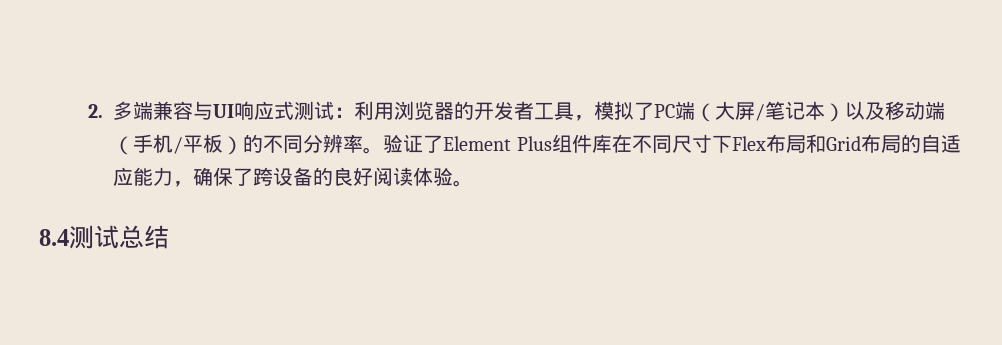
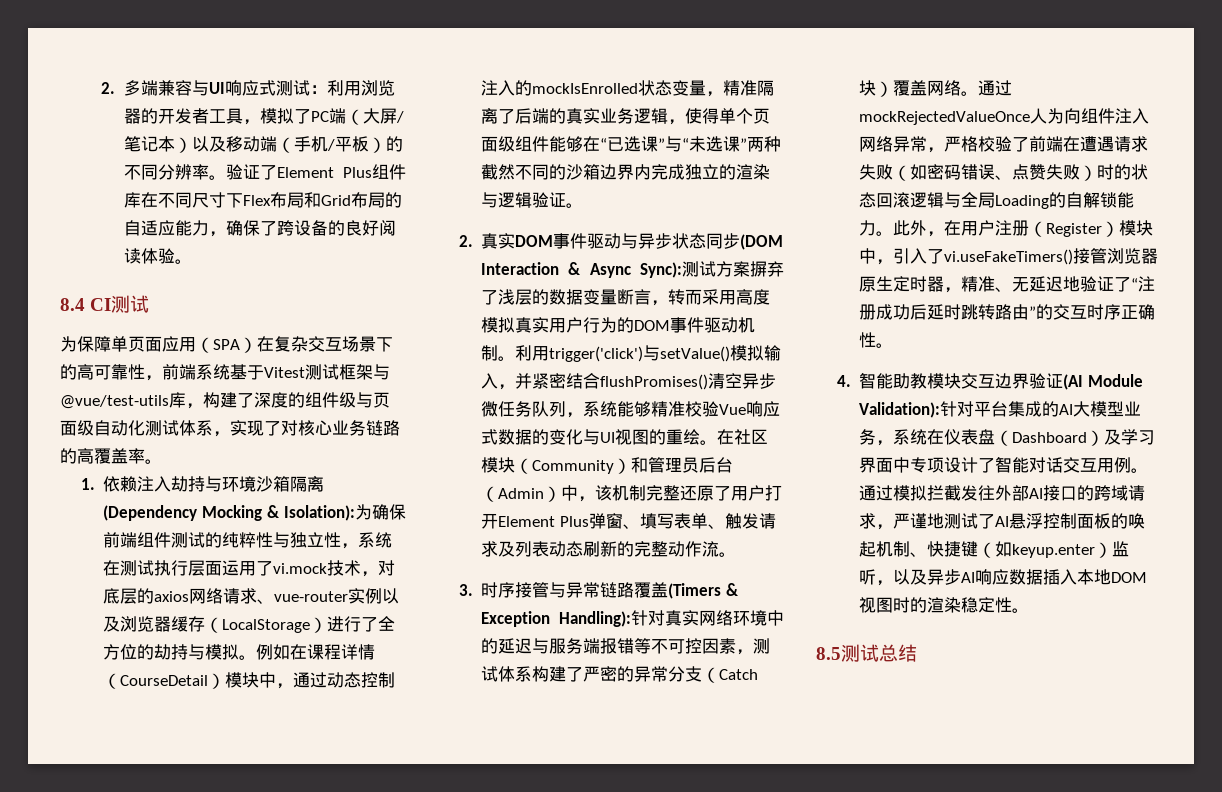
- 8.4测试总结
+ 8.4 CI测试
+ 为保障单页面应用（SPA）在复杂交互场景下的高可靠性，前端系统基于Vitest测试框架与@vue/test-utils库，构建了深度的组件级与页面级自动化测试体系，实现了对核心业务链路的高覆盖率。
+ 1.依赖注入劫持与环境沙箱隔离(Dependency Mocking & Isolation):为确保前端组件测试的纯粹性与独立性，系统在测试执行层面运用了vi.mock技术，对底层的axios网络请求、vue-router实例以及浏览器缓存（LocalStorage）进行了全方位的劫持与模拟。例如在课程详情（CourseDetail）模块中，通过动态控制注入的mockIsEnrolled状态变量，精准隔离了后端的真实业务逻辑，使得单个页面级组件能够在“已选课”与“未选课”两种截然不同的沙箱边界内完成独立的渲染与逻辑验证。
+ 2.真实DOM事件驱动与异步状态同步(DOM Interaction & Async Sync):测试方案摒弃了浅层的数据变量断言，转而采用高度模拟真实用户行为的DOM事件驱动机制。利用trigger('click')与setValue()模拟输入，并紧密结合flushPromises()清空异步微任务队列，系统能够精准校验Vue响应式数据的变化与UI视图的重绘。在社区模块（Community）和管理员后台（Admin）中，该机制完整还原了用户打开Element Plus弹窗、填写表单、触发请求及列表动态刷新的完整动作流。
+ 3.时序接管与异常链路覆盖(Timers & Exception Handling):针对真实网络环境中的延迟与服务端报错等不可控因素，测试体系构建了严密的异常分支（Catch块）覆盖网络。通过mockRejectedValueOnce人为向组件注入网络异常，严格校验了前端在遭遇请求失败（如密码错误、点赞失败）时的状态回滚逻辑与全局Loading的自解锁能力。此外，在用户注册（Register）模块中，引入了vi.useFakeTimers()接管浏览器原生定时器，精准、无延迟地验证了“注册成功后延时跳转路由”的交互时序正确性。
+ 4.智能助教模块交互边界验证(AI Module Validation):针对平台集成的AI大模型业务，系统在仪表盘（Dashboard）及学习界面中专项设计了智能对话交互用例。通过模拟拦截发往外部AI接口的跨域请求，严谨地测试了AI悬浮控制面板的唤起机制、快捷键（如keyup.enter）监听，以及异步AI响应数据插入本地DOM视图时的渲染稳定性。
+ 8.5测试总结

